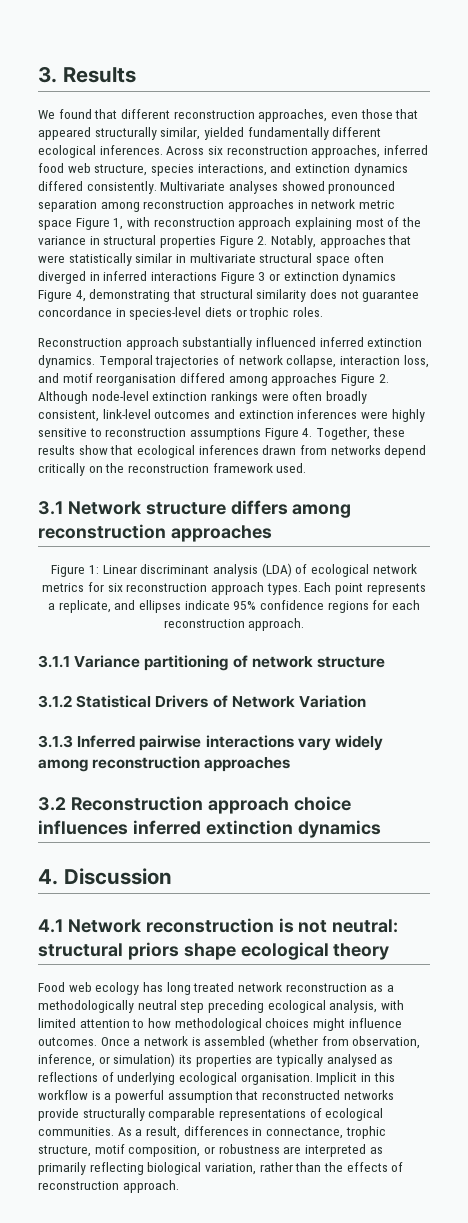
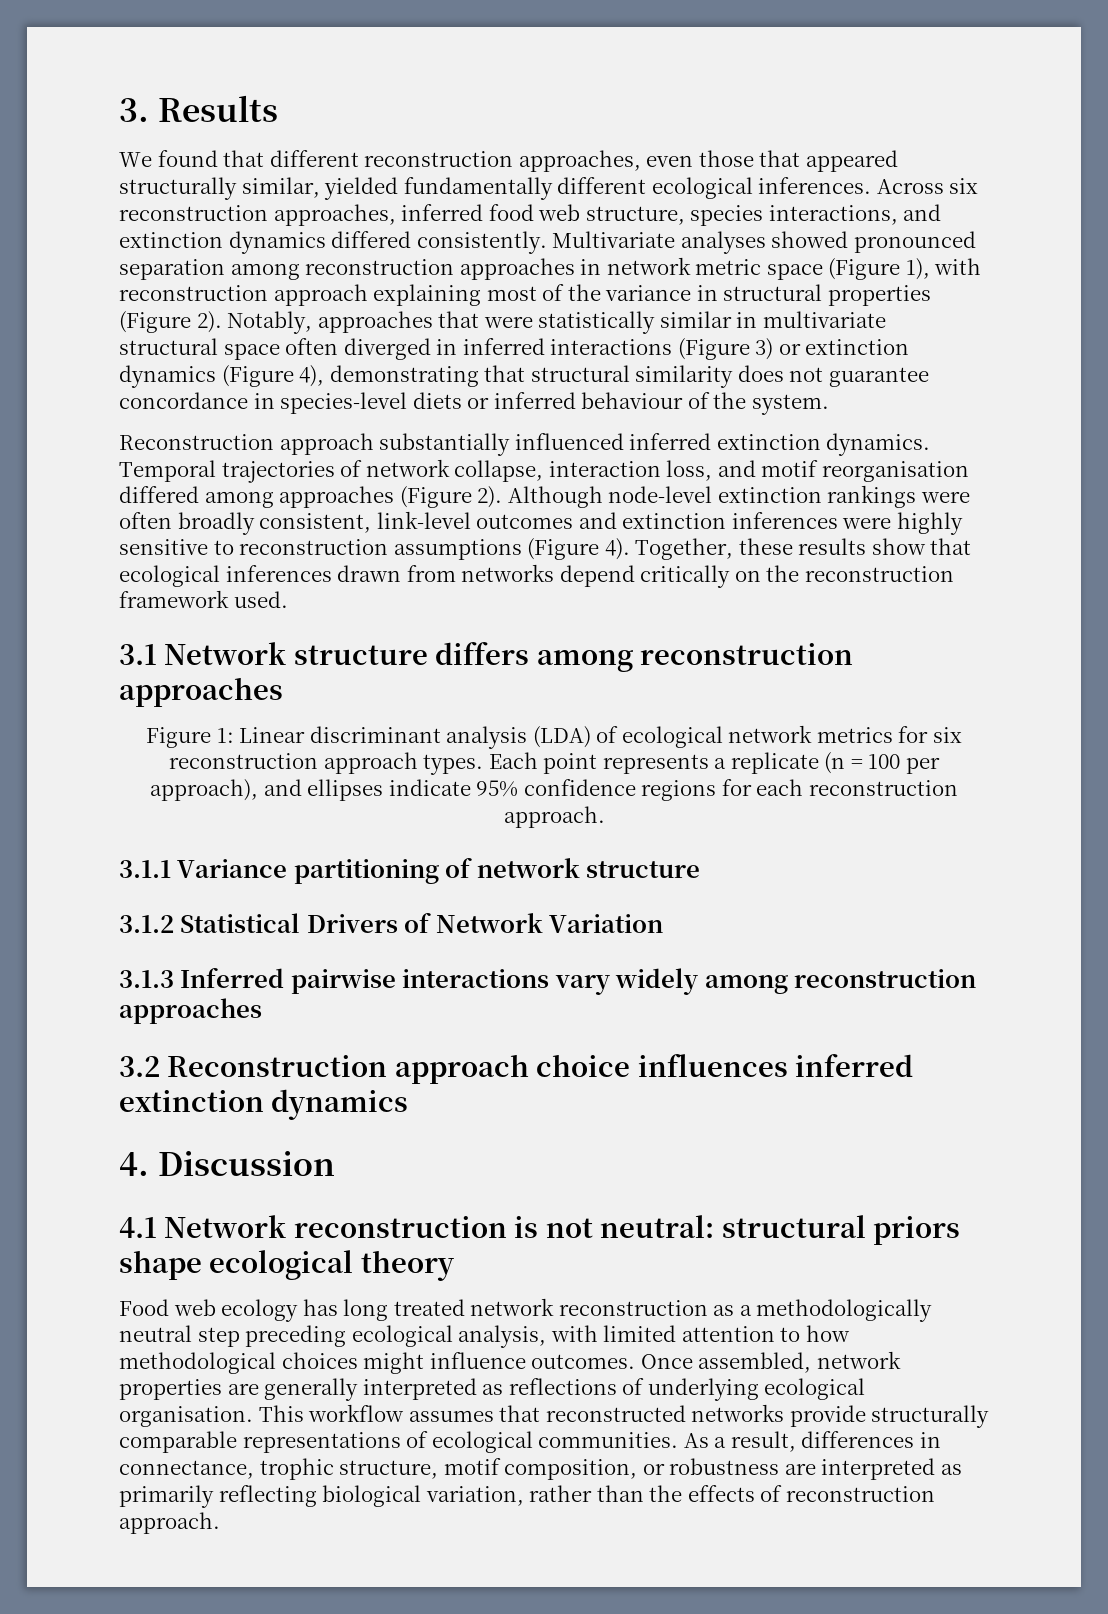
- Multivariate analyses showed pronounced separation among reconstruction approaches in network metric space Figure 1, with reconstruction approach explaining most of the variance in structural properties Figure 2. Notably, approaches that were statistically similar in multivariate structural space often diverged in inferred interactions Figure 3 or extinction dynamics Figure 4, demonstrating that structural similarity does not guarantee concordance in species-level diets or trophic roles.
+ Multivariate analyses showed pronounced separation among reconstruction approaches in network metric space (Figure 1), with reconstruction approach explaining most of the variance in structural properties (Figure 2). Notably, approaches that were statistically similar in multivariate structural space often diverged in inferred interactions (Figure 3) or extinction dynamics (Figure 4), demonstrating that structural similarity does not guarantee concordance in species-level diets or inferred behaviour of the system.
- Temporal trajectories of network collapse, interaction loss, and motif reorganisation differed among approaches Figure 2. Although node-level extinction rankings were often broadly consistent, link-level outcomes and extinction inferences were highly sensitive to reconstruction assumptions Figure 4. Together, these results show that ecological inferences drawn from networks depend critically on the reconstruction framework used.
+ Temporal trajectories of network collapse, interaction loss, and motif reorganisation differed among approaches (Figure 2). Although node-level extinction rankings were often broadly consistent, link-level outcomes and extinction inferences were highly sensitive to reconstruction assumptions (Figure 4). Together, these results show that ecological inferences drawn from networks depend critically on the reconstruction framework used.
- Each point represents a replicate, and ellipses indicate 95% confidence regions for each reconstruction approach.
+ Each point represents a replicate (n = 100 per approach), and ellipses indicate 95% confidence regions for each reconstruction approach.
- Once a network is assembled (whether from observation, inference, or simulation) its properties are typically analysed as reflections of underlying ecological organisation.
+ Once assembled, network properties are generally interpreted as reflections of underlying ecological organisation.
- Implicit in this workflow is a powerful assumption that reconstructed networks provide structurally comparable representations of ecological communities.
+ This workflow assumes that reconstructed networks provide structurally comparable representations of ecological communities.

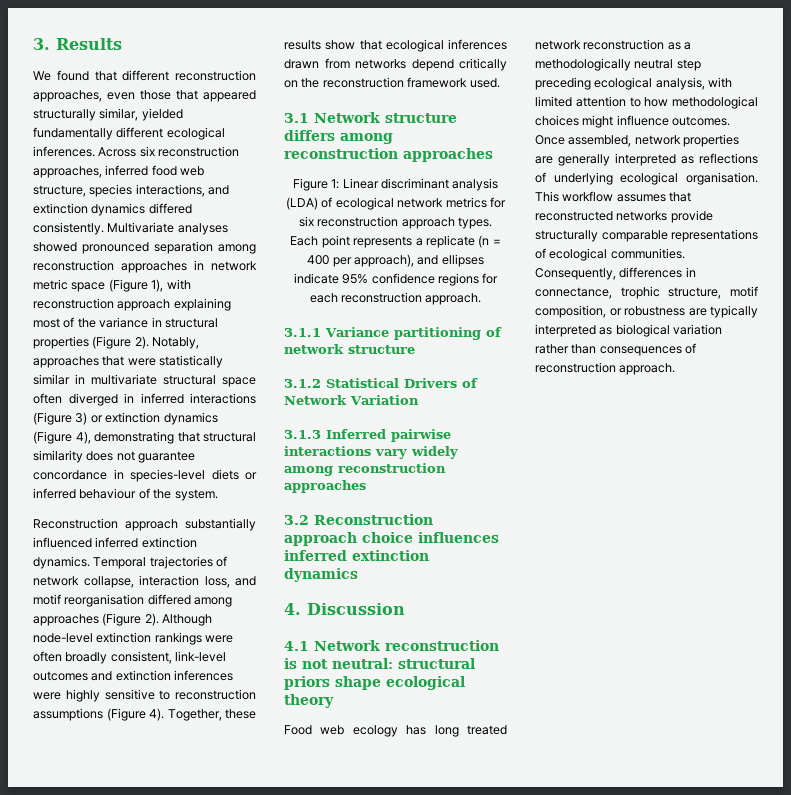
- Each point represents a replicate (n = 100 per approach), and ellipses indicate 95% confidence regions for each reconstruction approach.
+ Each point represents a replicate (n = 400 per approach), and ellipses indicate 95% confidence regions for each reconstruction approach.
- As a result, differences in connectance, trophic structure, motif composition, or robustness are interpreted as primarily reflecting biological variation, rather than the effects of reconstruction approach.
+ Consequently, differences in connectance, trophic structure, motif composition, or robustness are typically interpreted as biological variation rather than consequences of reconstruction approach.

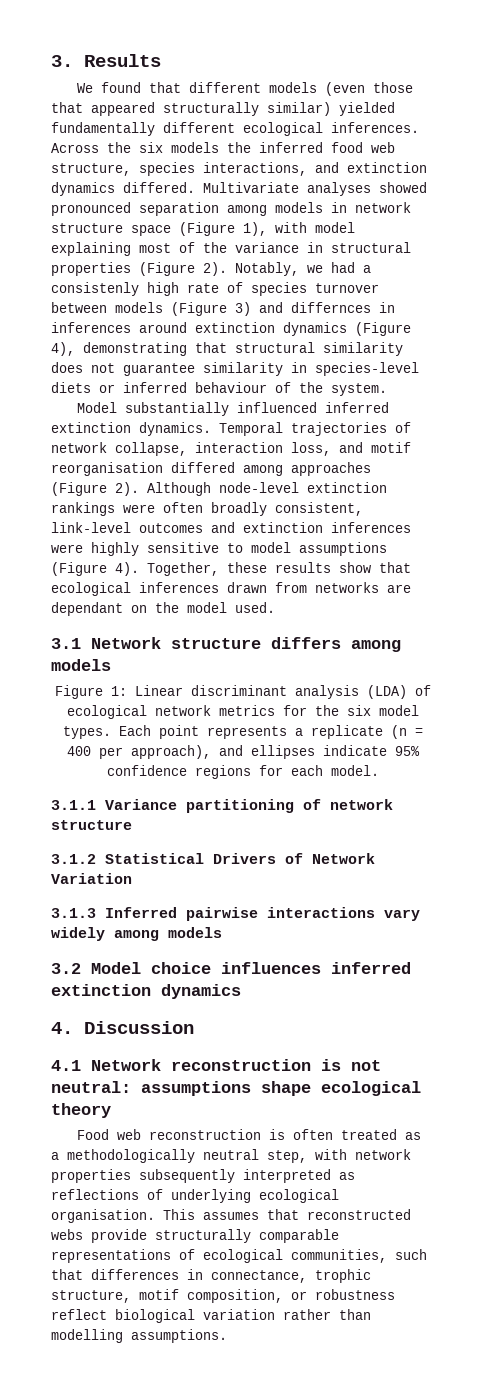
- We found that different reconstruction approaches, even those that appeared structurally similar, yielded fundamentally different ecological inferences.
+ We found that different models (even those that appeared structurally similar) yielded fundamentally different ecological inferences.
- Across six reconstruction approaches, inferred food web structure, species interactions, and extinction dynamics differed consistently.
+ Across the six models the inferred food web structure, species interactions, and extinction dynamics differed.
- Multivariate analyses showed pronounced separation among reconstruction approaches in network metric space (Figure 1), with reconstruction approach explaining most of the variance in structural properties (Figure 2).
+ Multivariate analyses showed pronounced separation among models in network structure space (Figure 1), with model explaining most of the variance in structural properties (Figure 2).
- Notably, approaches that were statistically similar in multivariate structural space often diverged in inferred interactions (Figure 3) or extinction dynamics (Figure 4), demonstrating that structural similarity does not guarantee concordance in species-level diets or inferred behaviour of the system.
+ Notably, we had a consistenly high rate of species turnover between models (Figure 3) and differnces in inferences around extinction dynamics (Figure 4), demonstrating that structural similarity does not guarantee similarity in species-level diets or inferred behaviour of the system.
- Reconstruction approach substantially influenced inferred extinction dynamics.
+ Model substantially influenced inferred extinction dynamics.
- Although node-level extinction rankings were often broadly consistent, link-level outcomes and extinction inferences were highly sensitive to reconstruction assumptions (Figure 4).
+ Although node-level extinction rankings were often broadly consistent, link-level outcomes and extinction inferences were highly sensitive to model assumptions (Figure 4).
- Together, these results show that ecological inferences drawn from networks depend critically on the reconstruction framework used.
+ Together, these results show that ecological inferences drawn from networks are dependant on the model used.
- 3.1 Network structure differs among reconstruction approaches
+ 3.1 Network structure differs among models
- Figure 1: Linear discriminant analysis (LDA) of ecological network metrics for six reconstruction approach types.
+ Figure 1: Linear discriminant analysis (LDA) of ecological network metrics for the six model types.
- Each point represents a replicate (n = 400 per approach), and ellipses indicate 95% confidence regions for each reconstruction approach.
+ Each point represents a replicate (n = 400 per approach), and ellipses indicate 95% confidence regions for each model.
- 3.1.3 Inferred pairwise interactions vary widely among reconstruction approaches
+ 3.1.3 Inferred pairwise interactions vary widely among models
- 3.2 Reconstruction approach choice influences inferred extinction dynamics
+ 3.2 Model choice influences inferred extinction dynamics
- 4.1 Network reconstruction is not neutral: structural priors shape ecological theory
+ 4.1 Network reconstruction is not neutral: assumptions shape ecological theory
- Food web ecology has long treated network reconstruction as a methodologically neutral step preceding ecological analysis, with limited attention to how methodological choices might influence outcomes. Once assembled, network properties are generally interpreted as reflections of underlying ecological organisation.
+ Food web reconstruction is often treated as a methodologically neutral step, with network properties subsequently interpreted as reflections of underlying ecological organisation.
- This workflow assumes that reconstructed networks provide structurally comparable representations of ecological communities. Consequently, differences in connectance, trophic structure, motif composition, or robustness are typically interpreted as biological variation rather than consequences of reconstruction approach.
+ This assumes that reconstructed webs provide structurally comparable representations of ecological communities, such that differences in connectance, trophic structure, motif composition, or robustness reflect biological variation rather than modelling assumptions.

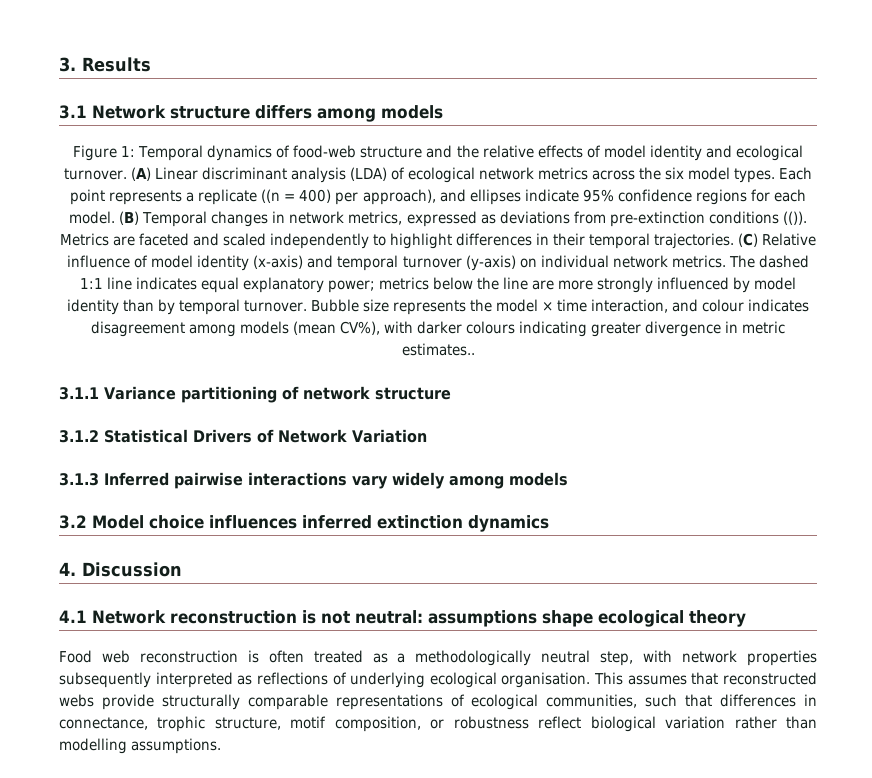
- We found that different models (even those that appeared structurally similar) yielded fundamentally different ecological inferences. Across the six models the inferred food web structure, species interactions, and extinction dynamics differed. Multivariate analyses showed pronounced separation among models in network structure space (Figure 1), with model explaining most of the variance in structural properties (Figure 2). Notably, we had a consistenly high rate of species turnover between models (Figure 3) and differnces in inferences around extinction dynamics (Figure 4), demonstrating that structural similarity does not guarantee similarity in species-level diets or inferred behaviour of the system.
- Model substantially influenced inferred extinction dynamics. Temporal trajectories of network collapse, interaction loss, and motif reorganisation differed among approaches (Figure 2). Although node-level extinction rankings were often broadly consistent, link-level outcomes and extinction inferences were highly sensitive to model assumptions (Figure 4). Together, these results show that ecological inferences drawn from networks are dependant on the model used.
- Figure 1: Linear discriminant analysis (LDA) of ecological network metrics for the six model types.
+ Figure 1: Temporal dynamics of food-web structure and the relative effects of model identity and ecological turnover. (A) Linear discriminant analysis (LDA) of ecological network metrics across the six model types.
- Each point represents a replicate (n = 400 per approach), and ellipses indicate 95% confidence regions for each model.
+ Each point represents a replicate ((n = 400) per approach), and ellipses indicate 95% confidence regions for each model. (B) Temporal changes in network metrics, expressed as deviations from pre-extinction conditions (()). Metrics are faceted and scaled independently to highlight differences in their temporal trajectories. (C) Relative influence of model identity (x-axis) and temporal turnover (y-axis) on individual network metrics. The dashed 1:1 line indicates equal explanatory power; metrics below the line are more strongly influenced by model identity than by temporal turnover. Bubble size represents the model × time interaction, and colour indicates disagreement among models (mean CV%), with darker colours indicating greater divergence in metric estimates..

